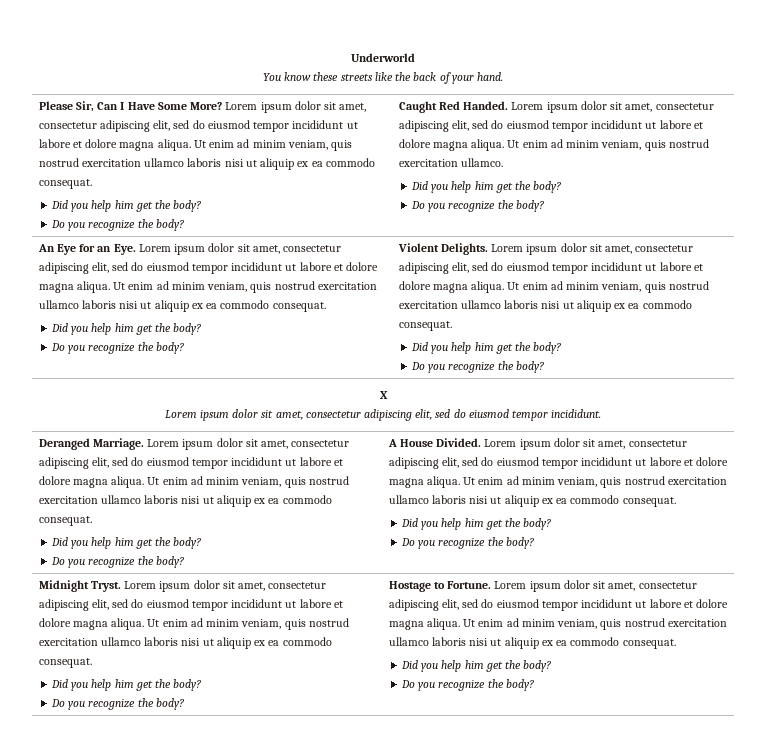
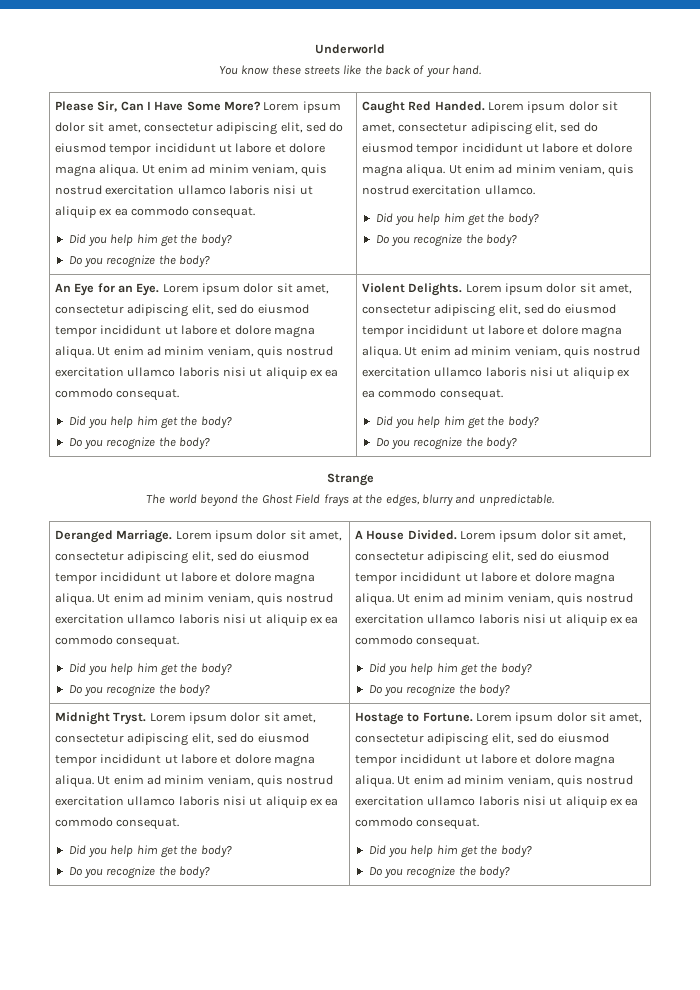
- X
- Lorem ipsum dolor sit amet, consectetur adipiscing elit, sed do eiusmod tempor incididunt.
+ Strange
+ The world beyond the Ghost Field frays at the edges, blurry and unpredictable.

